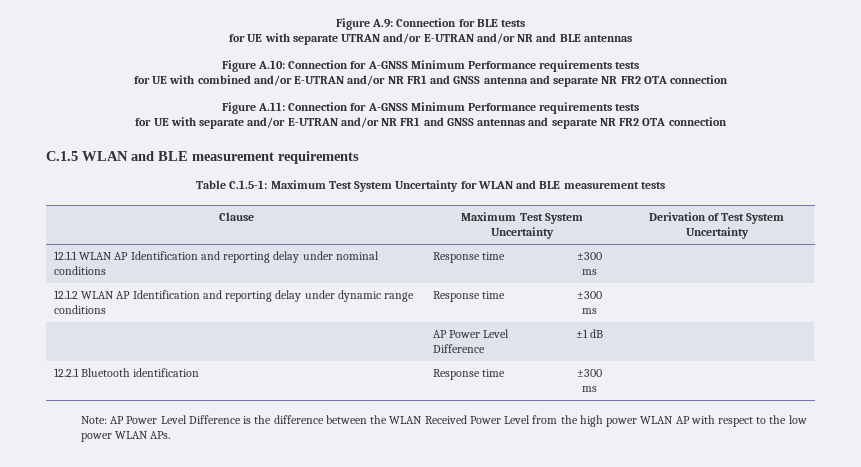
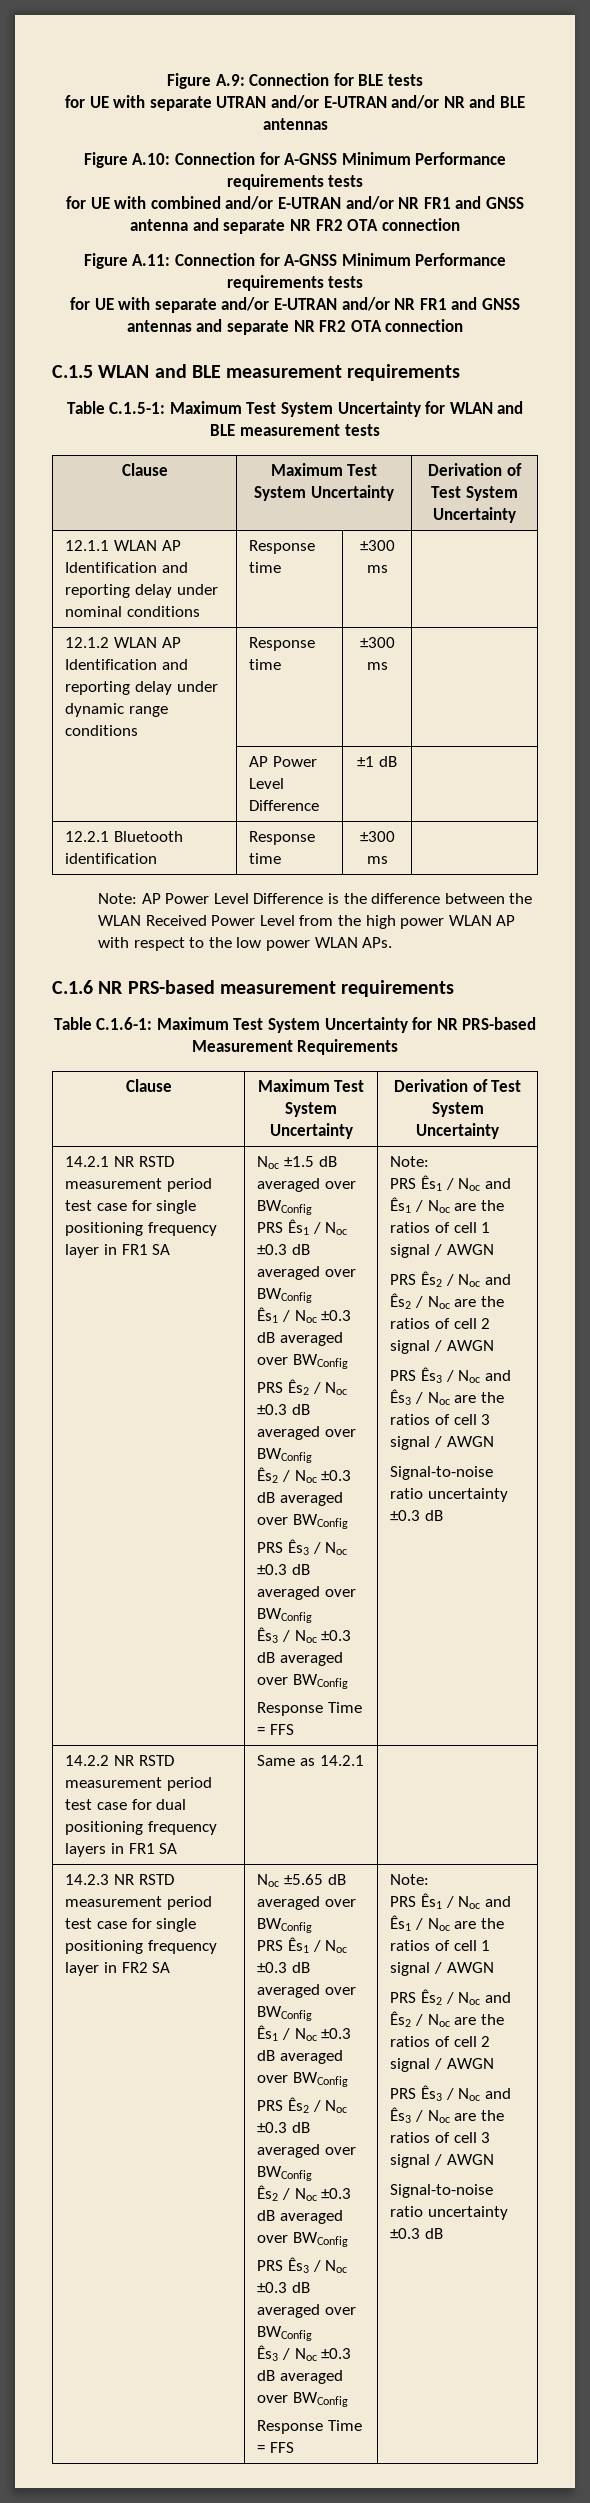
+ C.1.6 NR PRS-based measurement requirements
+ Table C.1.6-1: Maximum Test System Uncertainty for NR PRS-based Measurement Requirements
+ Clause | Maximum Test System Uncertainty | Derivation of Test System Uncertainty
+ 14.2.1 NR RSTD measurement period test case for single positioning frequency layer in FR1 SA | Noc ±1.5 dB averaged over BWConfig
+ PRS Ês1 / Noc ±0.3 dB averaged over BWConfig
+ Ês1 / Noc ±0.3 dB averaged over BWConfig
+ PRS Ês2 / Noc ±0.3 dB averaged over BWConfig
+ Ês2 / Noc ±0.3 dB averaged over BWConfig
+ PRS Ês3 / Noc ±0.3 dB averaged over BWConfig
+ Ês3 / Noc ±0.3 dB averaged over BWConfig
+ Response Time = FFS | Note:
+ PRS Ês1 / Noc and Ês1 / Noc are the ratios of cell 1 signal / AWGN
+ PRS Ês2 / Noc and Ês2 / Noc are the ratios of cell 2 signal / AWGN
+ PRS Ês3 / Noc and Ês3 / Noc are the ratios of cell 3 signal / AWGN
+ Signal-to-noise ratio uncertainty ±0.3 dB
+ 14.2.2 NR RSTD measurement period test case for dual positioning frequency layers in FR1 SA | Same as 14.2.1 |
+ 14.2.3 NR RSTD measurement period test case for single positioning frequency layer in FR2 SA | Noc ±5.65 dB averaged over BWConfig
+ PRS Ês1 / Noc ±0.3 dB averaged over BWConfig
+ Ês1 / Noc ±0.3 dB averaged over BWConfig
+ PRS Ês2 / Noc ±0.3 dB averaged over BWConfig
+ Ês2 / Noc ±0.3 dB averaged over BWConfig
+ PRS Ês3 / Noc ±0.3 dB averaged over BWConfig
+ Ês3 / Noc ±0.3 dB averaged over BWConfig
+ Response Time = FFS | Note:
+ PRS Ês1 / Noc and Ês1 / Noc are the ratios of cell 1 signal / AWGN
+ PRS Ês2 / Noc and Ês2 / Noc are the ratios of cell 2 signal / AWGN
+ PRS Ês3 / Noc and Ês3 / Noc are the ratios of cell 3 signal / AWGN
+ Signal-to-noise ratio uncertainty ±0.3 dB

